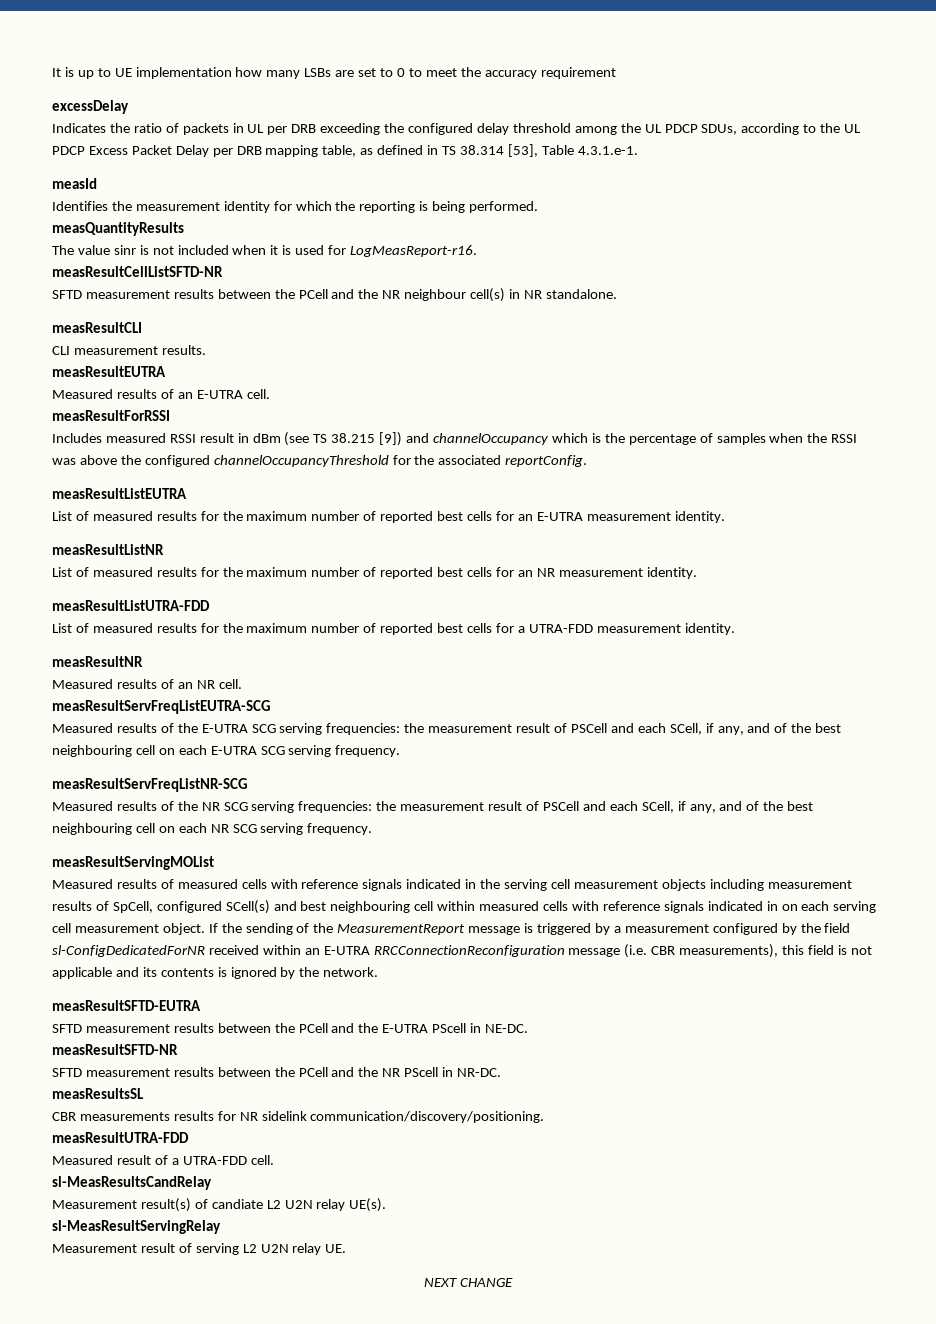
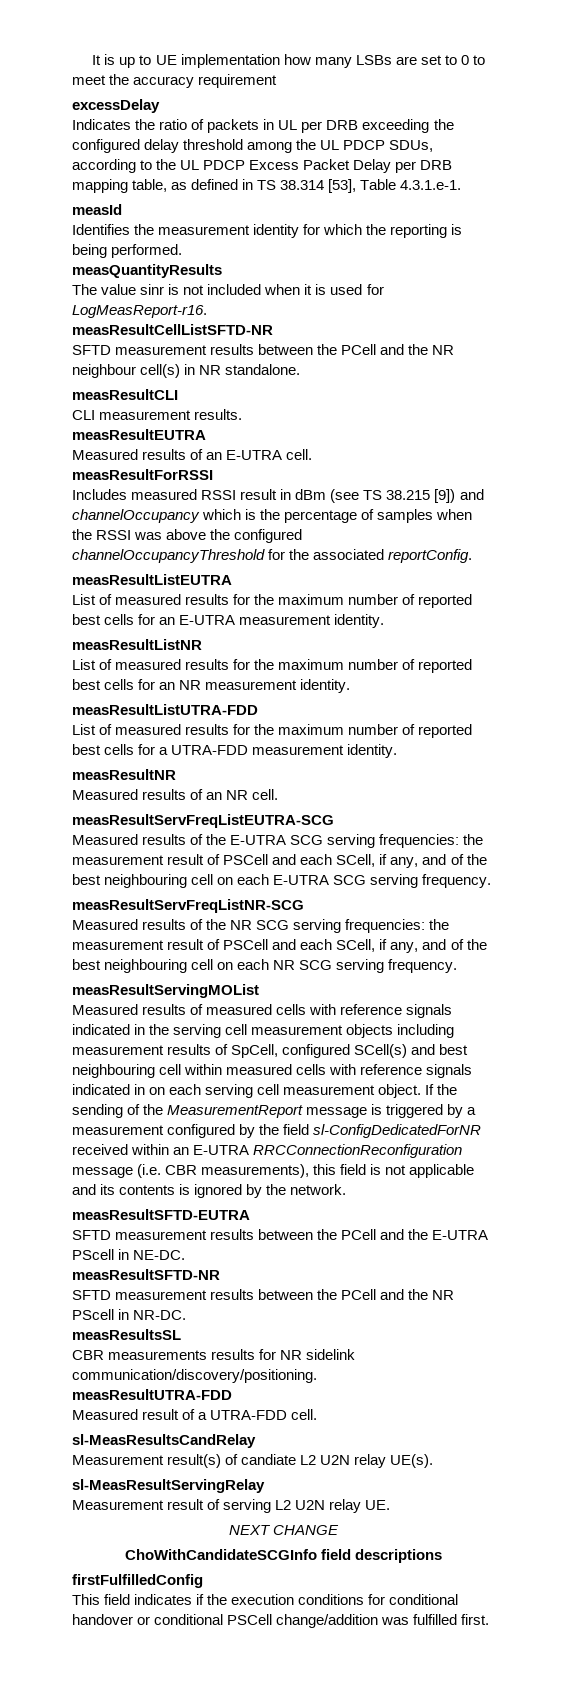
+ ChoWithCandidateSCGInfo field descriptions
+ firstFulfilledConfig
+ This field indicates if the execution conditions for conditional handover or conditional PSCell change/addition was fulfilled first.

